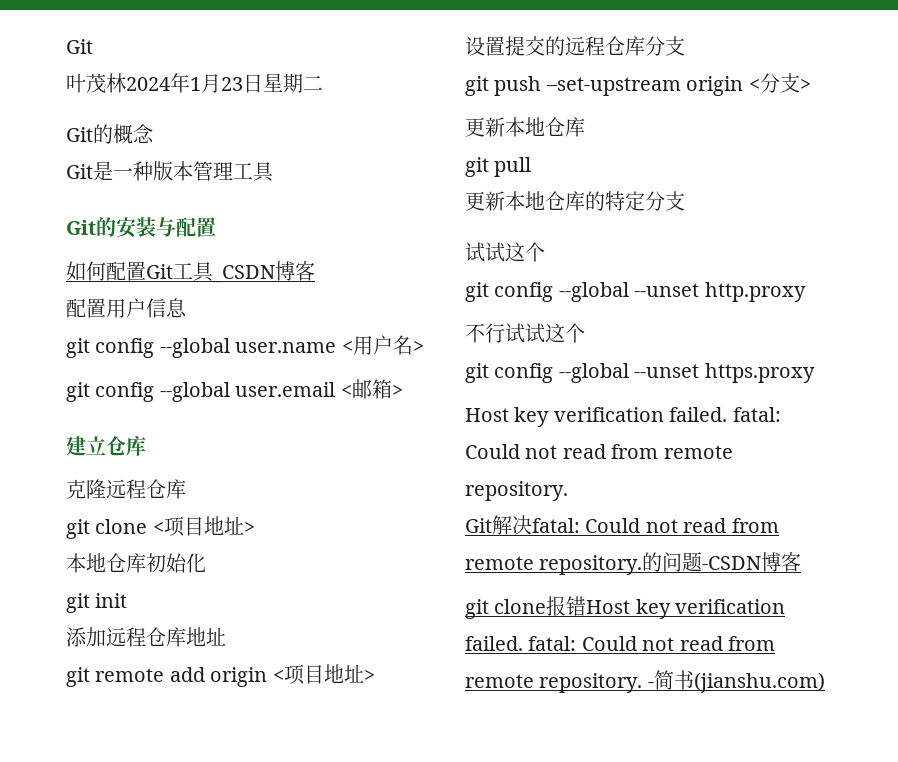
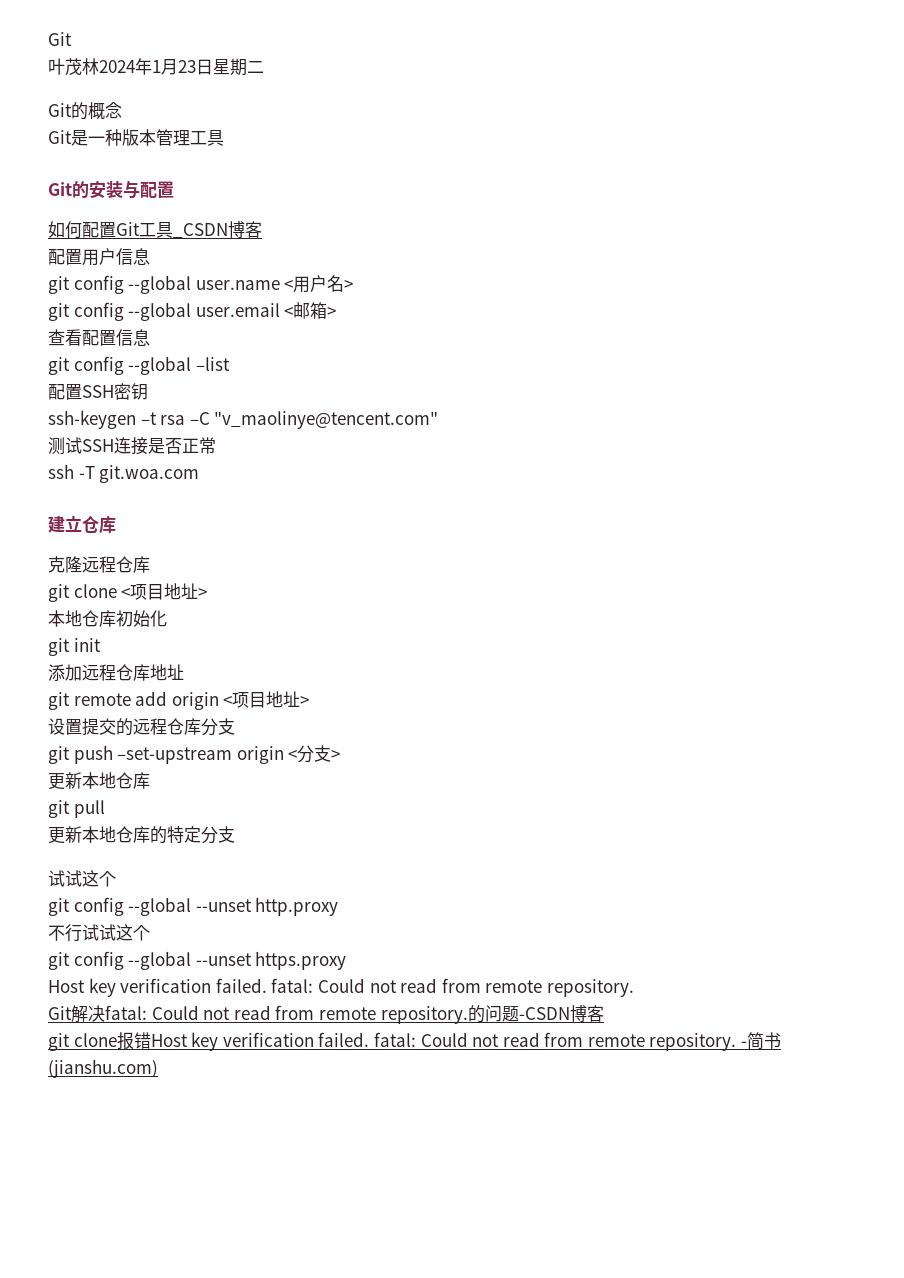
+ 查看配置信息
+ git config --global –list
+ 配置SSH密钥
+ ssh-keygen –t rsa –C "v_maolinye@tencent.com"
+ 测试SSH连接是否正常
+ ssh -T git.woa.com

